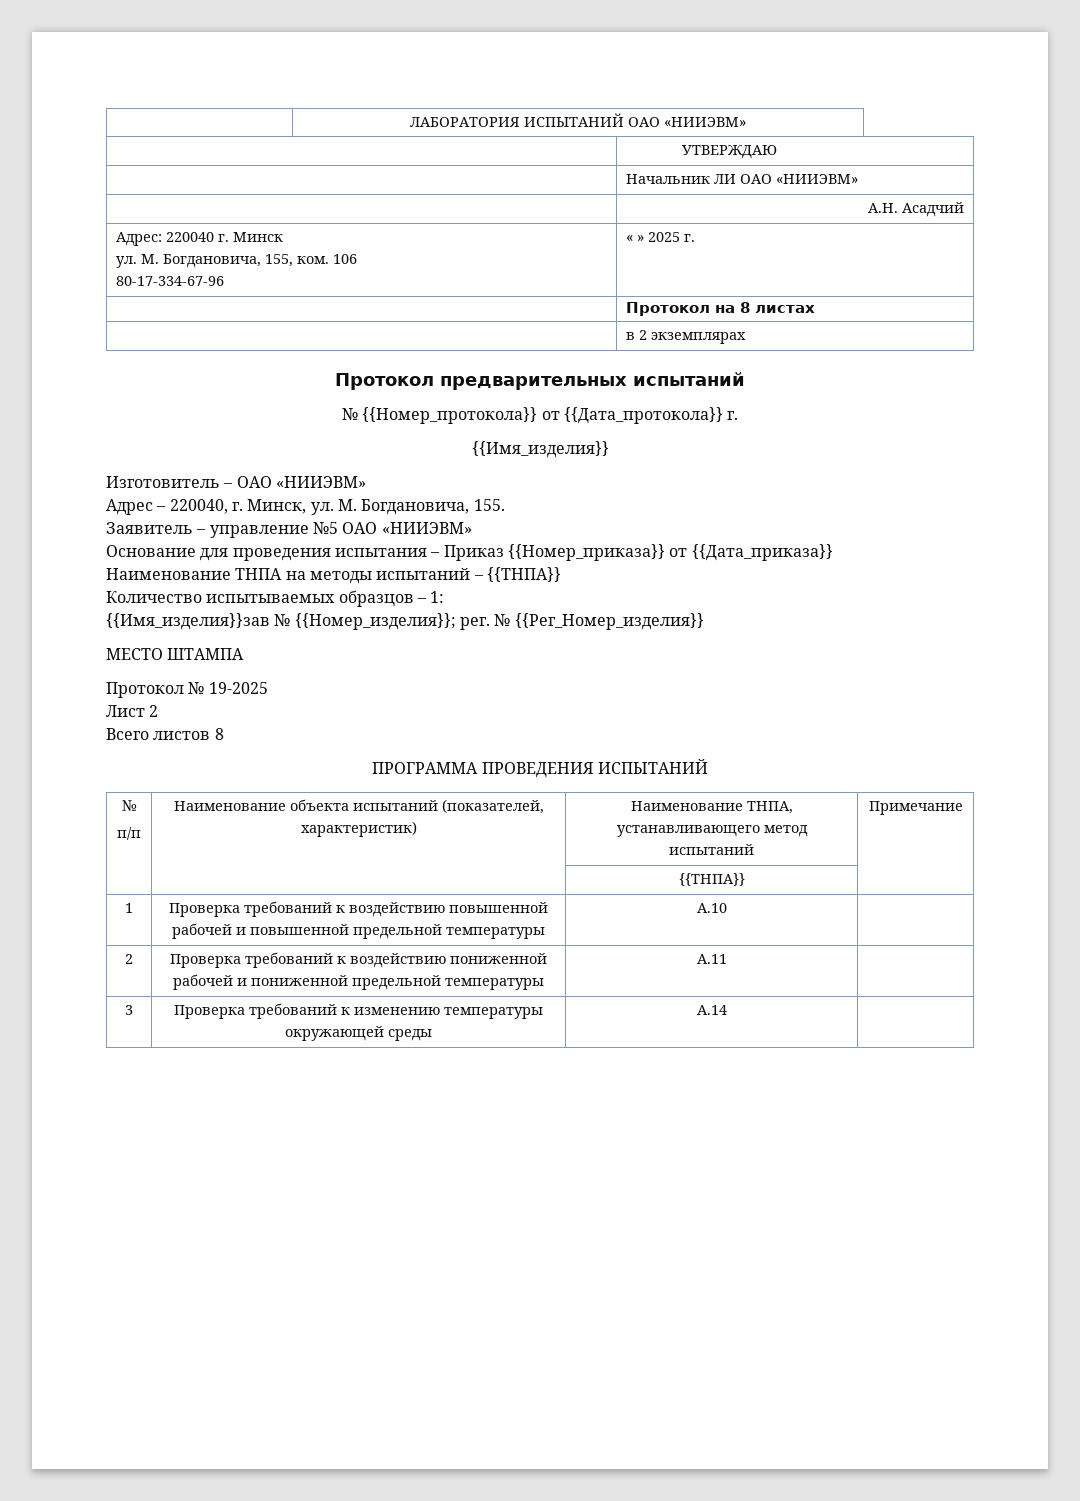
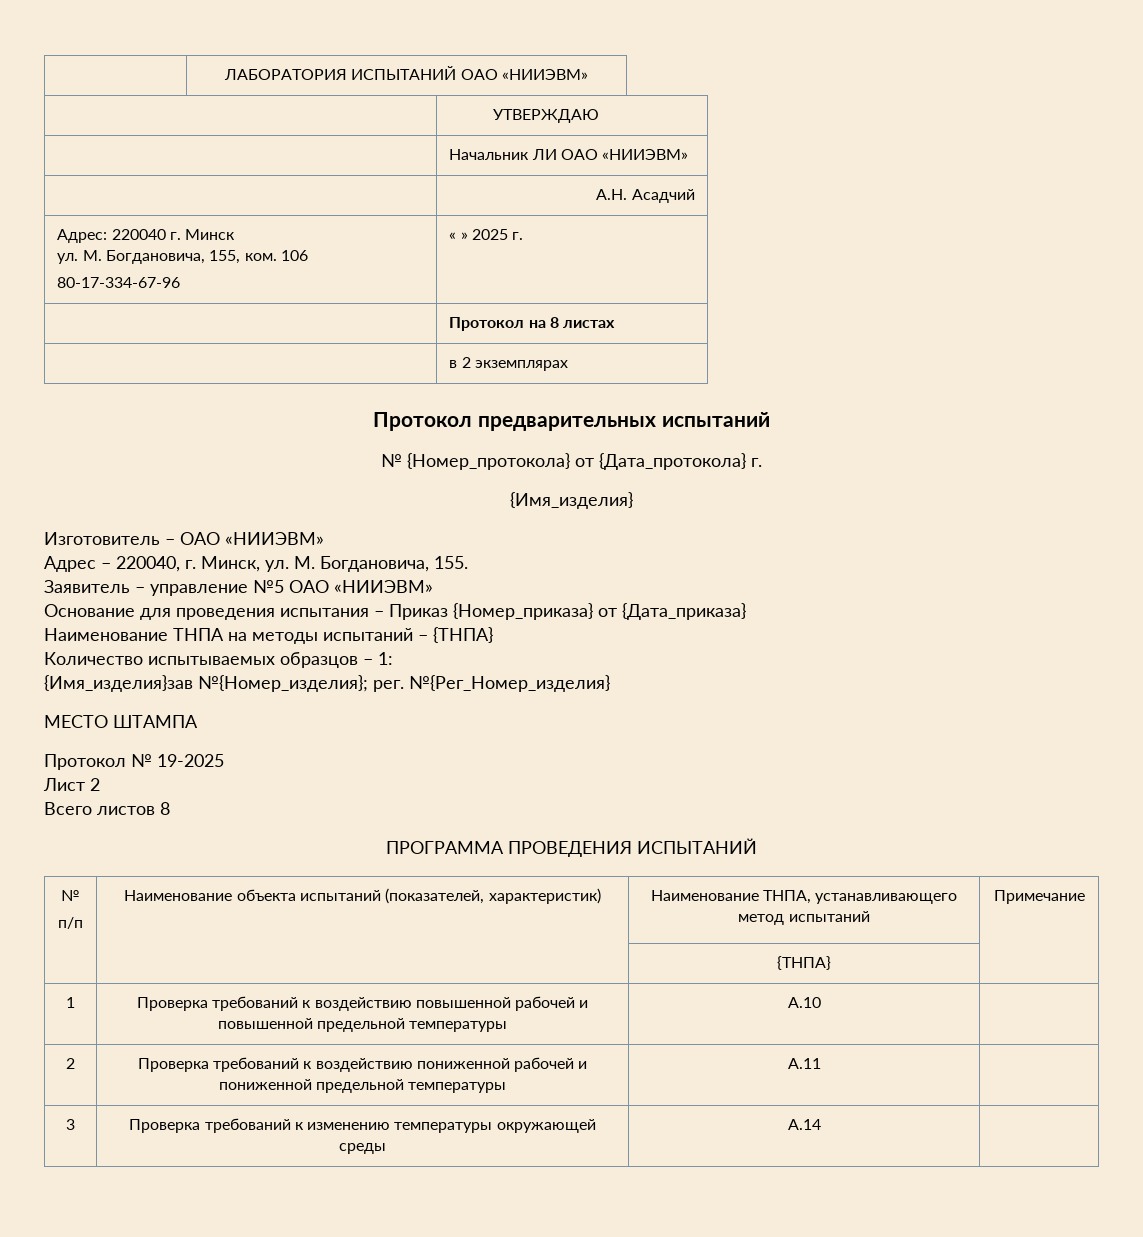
- № {{Номер_протокола}} от {{Дата_протокола}} г.
- {{Имя_изделия}}
+ № {Номер_протокола} от {Дата_протокола} г.
+ {Имя_изделия}
- Основание для проведения испытания – Приказ {{Номер_приказа}} от {{Дата_приказа}}
+ Основание для проведения испытания – Приказ {Номер_приказа} от {Дата_приказа}
- Наименование ТНПА на методы испытаний – {{ТНПА}}
+ Наименование ТНПА на методы испытаний – {ТНПА}
- {{Имя_изделия}}зав № {{Номер_изделия}}; рег. № {{Рег_Номер_изделия}}
+ {Имя_изделия}зав №{Номер_изделия}; рег. №{Рег_Номер_изделия}
- | | {{ТНПА}} |
+ | | {ТНПА} |

